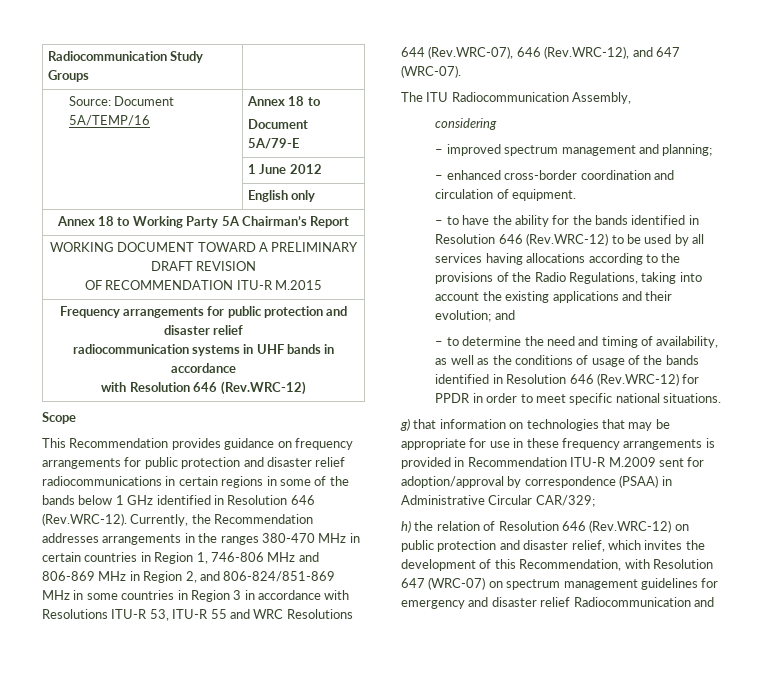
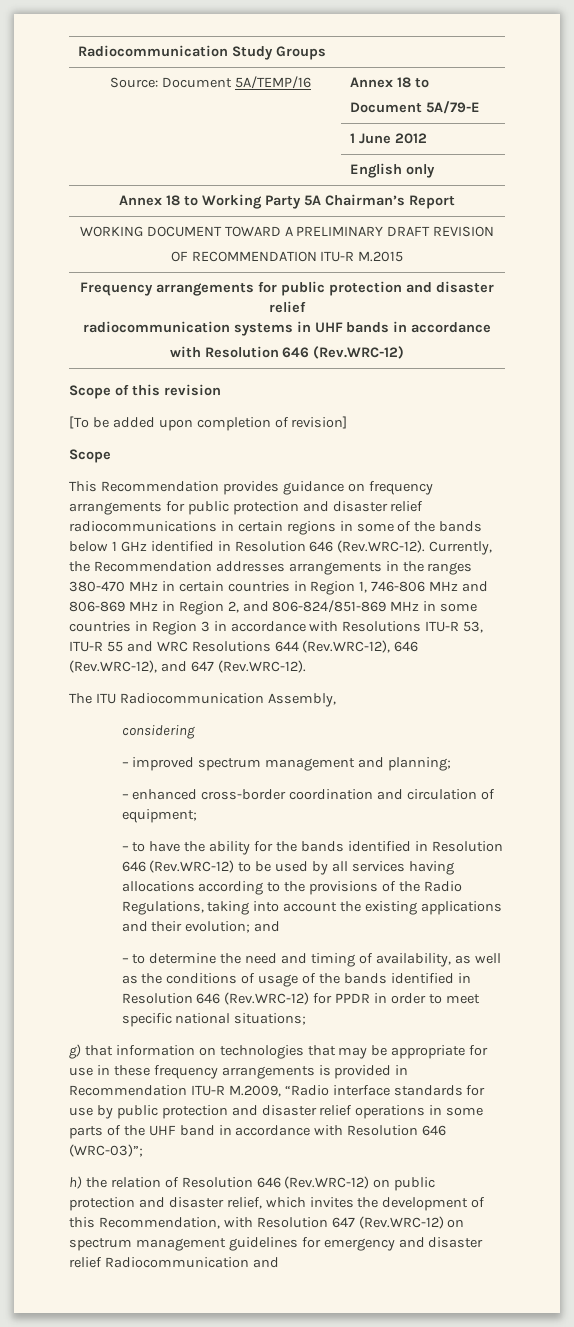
+ Scope of this revision
+ [To be added upon completion of revision]
- This Recommendation provides guidance on frequency arrangements for public protection and disaster relief radiocommunications in certain regions in some of the bands below 1 GHz identified in Resolution 646 (Rev.WRC-12). Currently, the Recommendation addresses arrangements in the ranges 380-470 MHz in certain countries in Region 1, 746-806 MHz and 806-869 MHz in Region 2, and 806-824/851-869 MHz in some countries in Region 3 in accordance with Resolutions ITU-R 53, ITU-R 55 and WRC Resolutions 644 (Rev.WRC-07), 646 (Rev.WRC-12), and 647 (WRC-07).
+ This Recommendation provides guidance on frequency arrangements for public protection and disaster relief radiocommunications in certain regions in some of the bands below 1 GHz identified in Resolution 646 (Rev.WRC-12). Currently, the Recommendation addresses arrangements in the ranges 380-470 MHz in certain countries in Region 1, 746-806 MHz and 806-869 MHz in Region 2, and 806-824/851-869 MHz in some countries in Region 3 in accordance with Resolutions ITU-R 53, ITU-R 55 and WRC Resolutions 644 (Rev.WRC-12), 646 (Rev.WRC-12), and 647 (Rev.WRC-12).
- – enhanced cross-border coordination and circulation of equipment.
+ – enhanced cross-border coordination and circulation of equipment;
- – to determine the need and timing of availability, as well as the conditions of usage of the bands identified in Resolution 646 (Rev.WRC-12) for PPDR in order to meet specific national situations.
+ – to determine the need and timing of availability, as well as the conditions of usage of the bands identified in Resolution 646 (Rev.WRC-12) for PPDR in order to meet specific national situations;
- g) that information on technologies that may be appropriate for use in these frequency arrangements is provided in Recommendation ITU-R M.2009 sent for adoption/approval by correspondence (PSAA) in Administrative Circular CAR/329;
+ g) that information on technologies that may be appropriate for use in these frequency arrangements is provided in Recommendation ITU-R M.2009, “Radio interface standards for use by public protection and disaster relief operations in some parts of the UHF band in accordance with Resolution 646 (WRC-03)”;
- h) the relation of Resolution 646 (Rev.WRC-12) on public protection and disaster relief, which invites the development of this Recommendation, with Resolution 647 (WRC-07) on spectrum management guidelines for emergency and disaster relief Radiocommunication and
+ h) the relation of Resolution 646 (Rev.WRC-12) on public protection and disaster relief, which invites the development of this Recommendation, with Resolution 647 (Rev.WRC-12) on spectrum management guidelines for emergency and disaster relief Radiocommunication and

